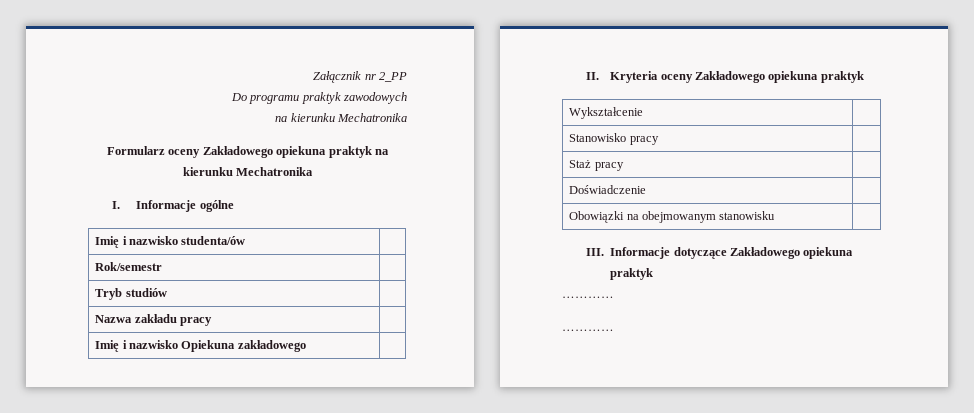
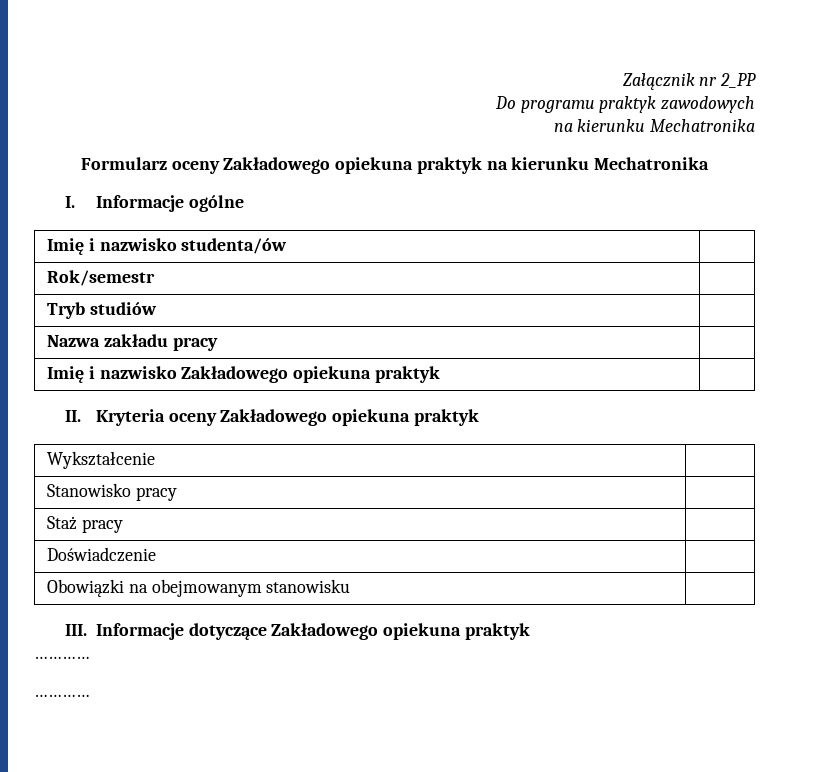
- Imię i nazwisko Opiekuna zakładowego |
+ Imię i nazwisko Zakładowego opiekuna praktyk |

